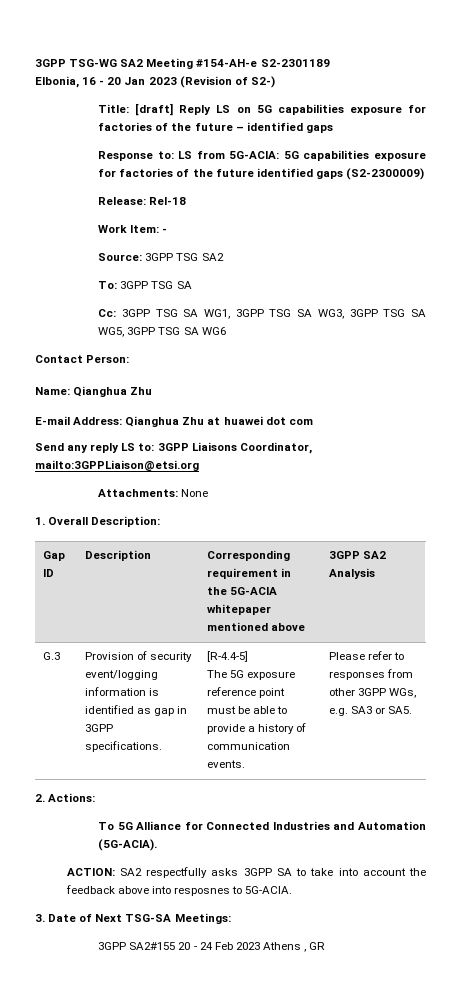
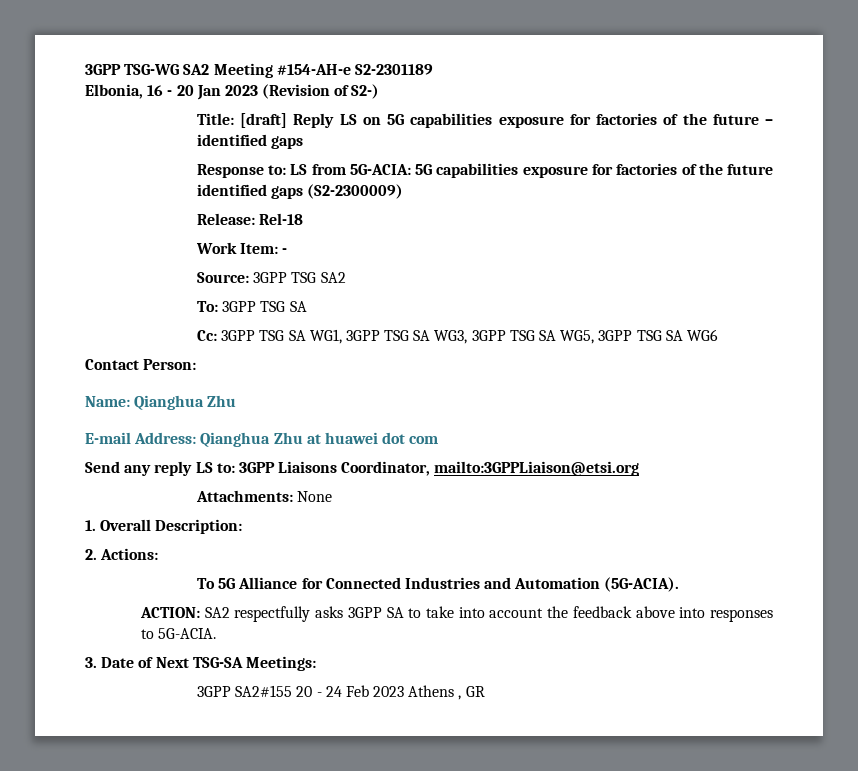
- Gap ID | Description | Corresponding requirement in the 5G-ACIA whitepaper mentioned above | 3GPP SA2 Analysis
- G.3 | Provision of security event/logging information is identified as gap in 3GPP specifications. | [R-4.4-5]
- The 5G exposure reference point must be able to provide a history of communication events. | Please refer to responses from other 3GPP WGs, e.g. SA3 or SA5.
- ACTION: SA2 respectfully asks 3GPP SA to take into account the feedback above into resposnes to 5G-ACIA.
+ ACTION: SA2 respectfully asks 3GPP SA to take into account the feedback above into responses to 5G-ACIA.

